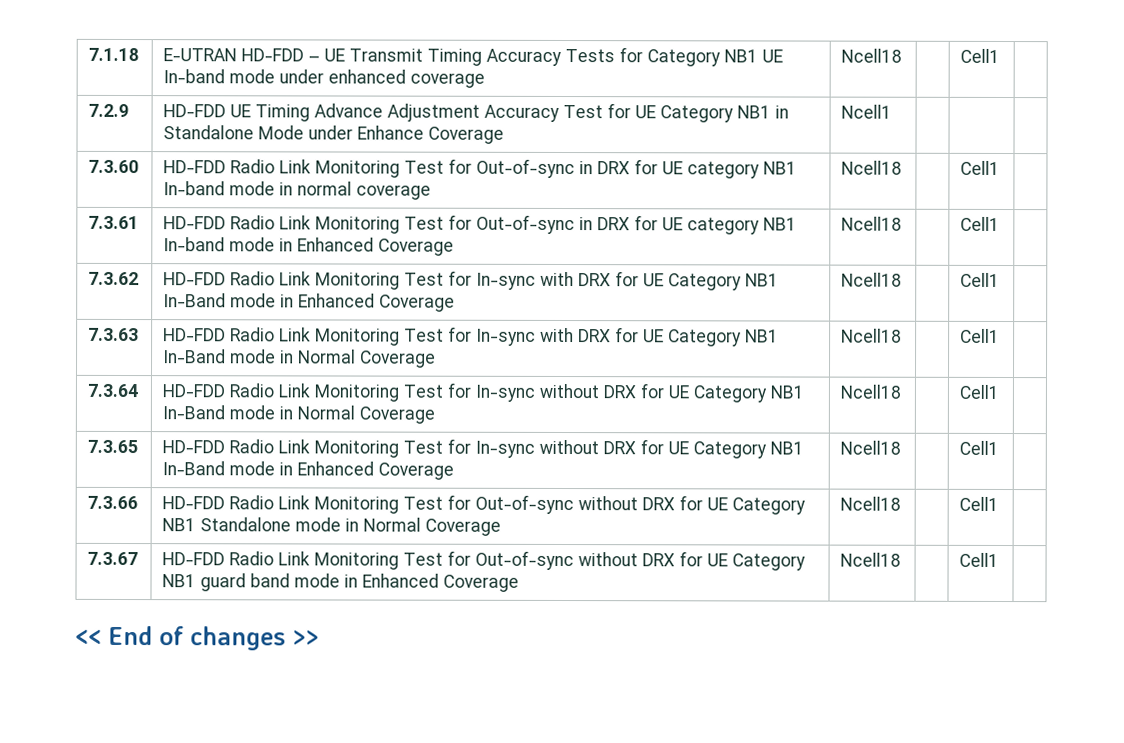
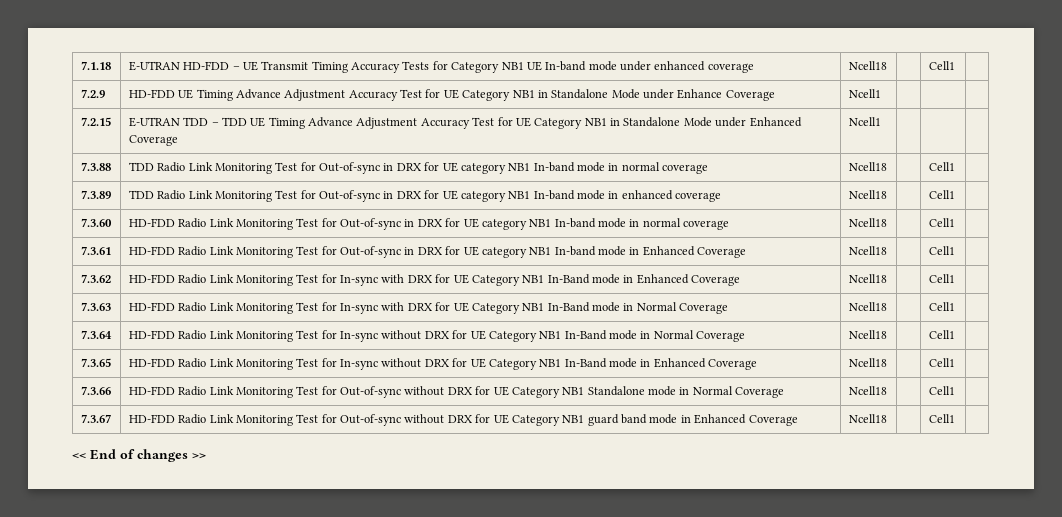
+ 7.2.15 | E-UTRAN TDD – TDD UE Timing Advance Adjustment Accuracy Test for UE Category NB1 in Standalone Mode under Enhanced Coverage | Ncell1 | | |
+ 7.3.88 | TDD Radio Link Monitoring Test for Out-of-sync in DRX for UE category NB1 In-band mode in normal coverage | Ncell18 | | Cell1 |
+ 7.3.89 | TDD Radio Link Monitoring Test for Out-of-sync in DRX for UE category NB1 In-band mode in enhanced coverage | Ncell18 | | Cell1 |

